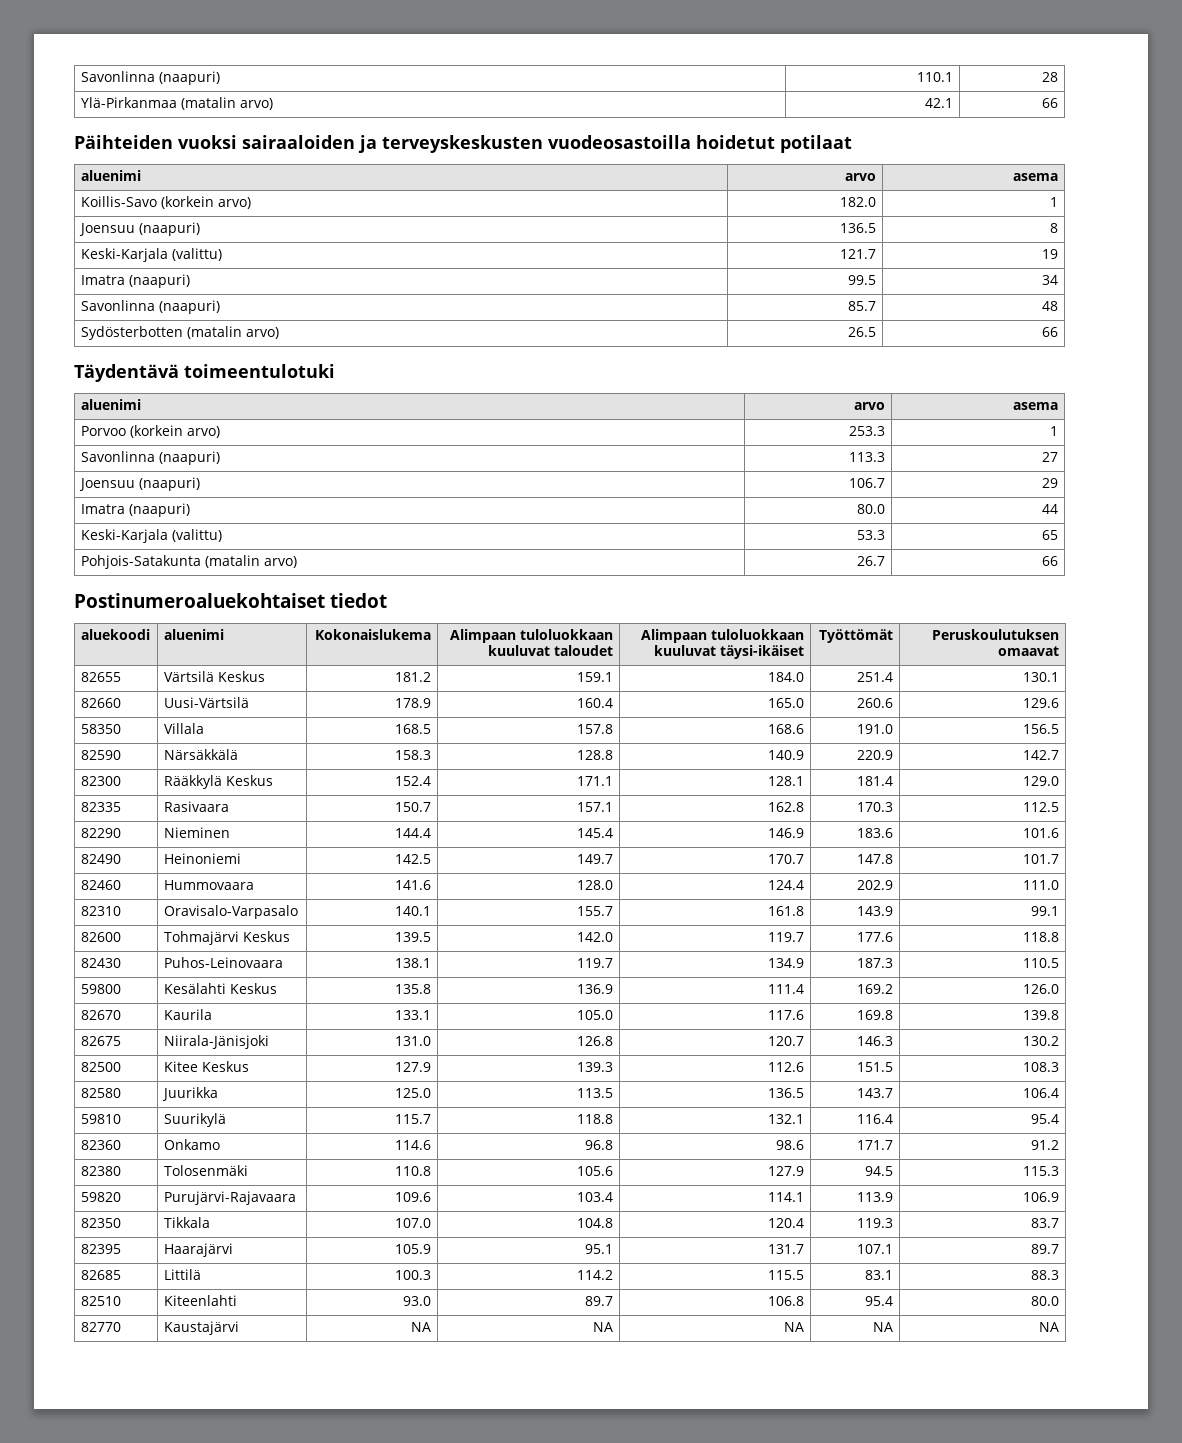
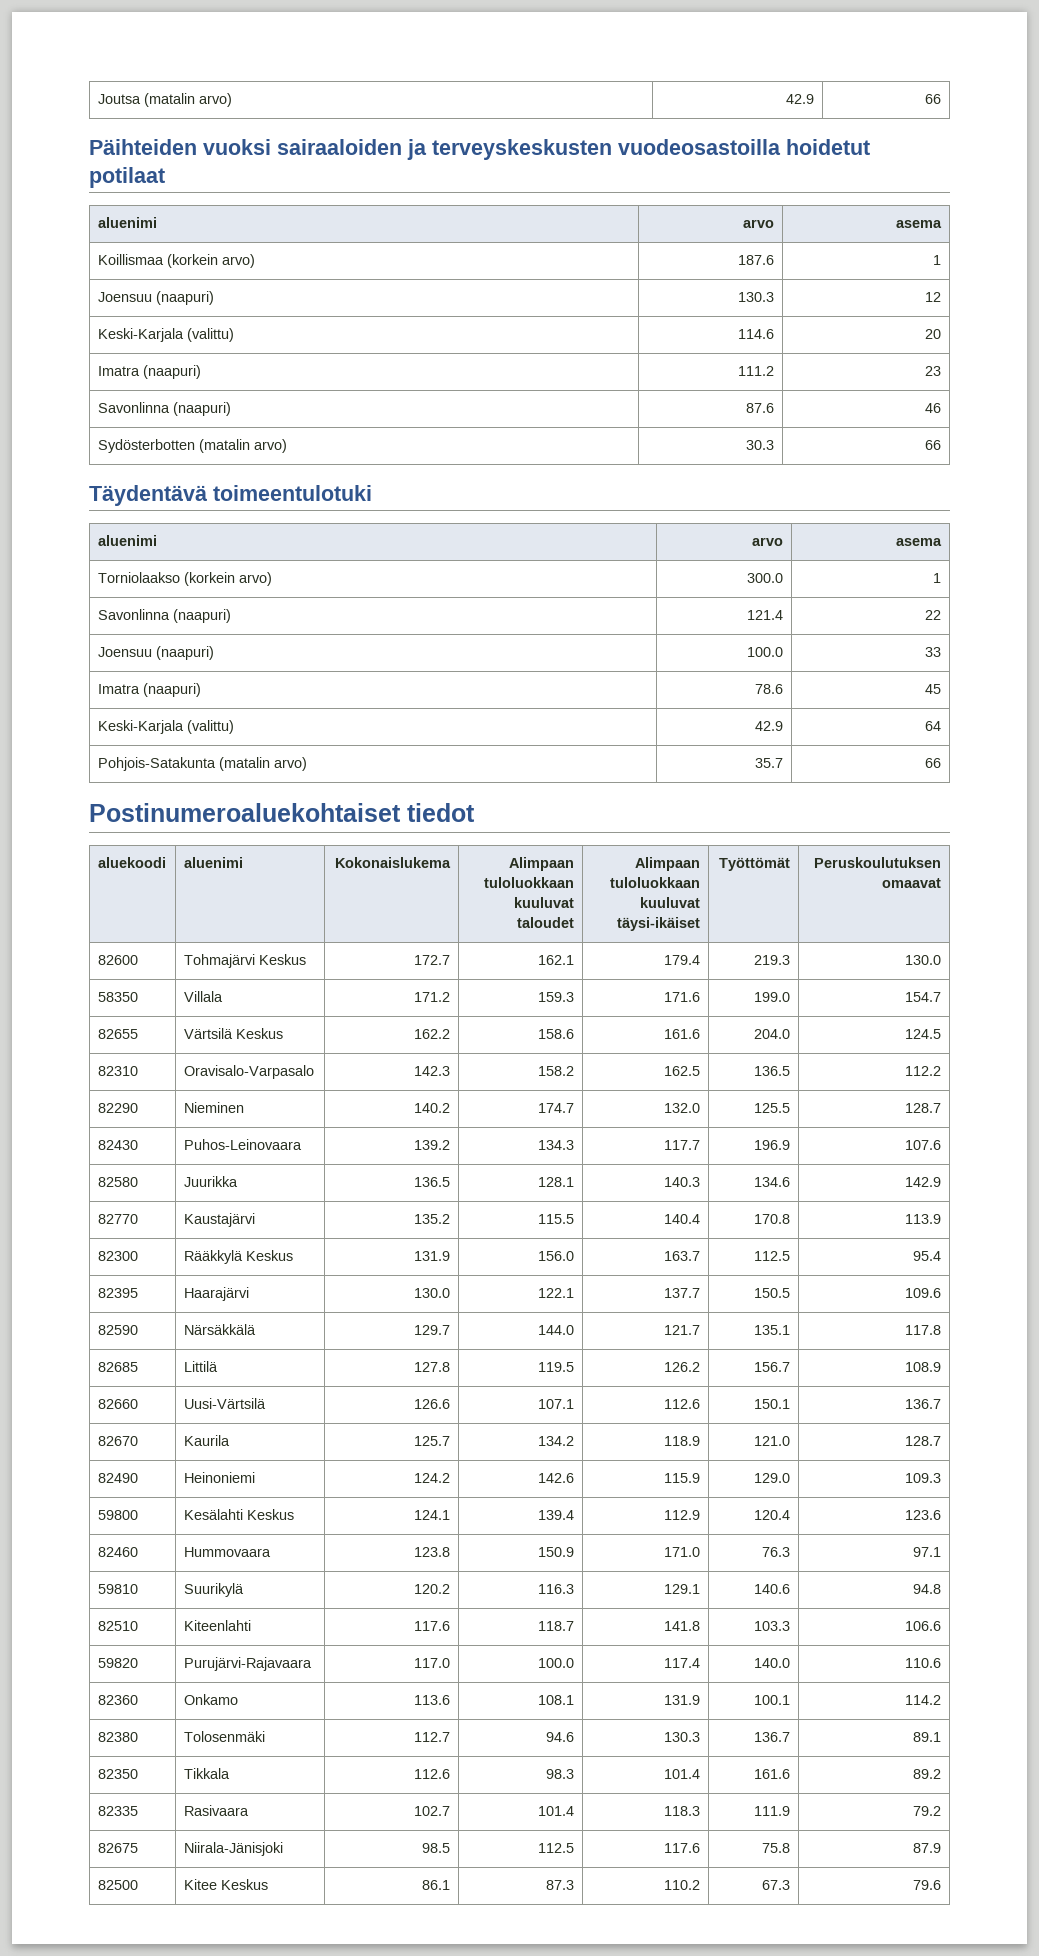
- Savonlinna (naapuri) | 110.1 | 28
- Ylä-Pirkanmaa (matalin arvo) | 42.1 | 66
+ Joutsa (matalin arvo) | 42.9 | 66
- Koillis-Savo (korkein arvo) | 182.0 | 1
+ Koillismaa (korkein arvo) | 187.6 | 1
- Joensuu (naapuri) | 136.5 | 8
- Keski-Karjala (valittu) | 121.7 | 19
- Imatra (naapuri) | 99.5 | 34
- Savonlinna (naapuri) | 85.7 | 48
+ Joensuu (naapuri) | 130.3 | 12
+ Keski-Karjala (valittu) | 114.6 | 20
+ Imatra (naapuri) | 111.2 | 23
+ Savonlinna (naapuri) | 87.6 | 46
- Sydösterbotten (matalin arvo) | 26.5 | 66
+ Sydösterbotten (matalin arvo) | 30.3 | 66
- Porvoo (korkein arvo) | 253.3 | 1
+ Torniolaakso (korkein arvo) | 300.0 | 1
- Savonlinna (naapuri) | 113.3 | 27
- Joensuu (naapuri) | 106.7 | 29
- Imatra (naapuri) | 80.0 | 44
- Keski-Karjala (valittu) | 53.3 | 65
+ Savonlinna (naapuri) | 121.4 | 22
+ Joensuu (naapuri) | 100.0 | 33
+ Imatra (naapuri) | 78.6 | 45
+ Keski-Karjala (valittu) | 42.9 | 64
- Pohjois-Satakunta (matalin arvo) | 26.7 | 66
+ Pohjois-Satakunta (matalin arvo) | 35.7 | 66
- 82655 | Värtsilä Keskus | 181.2 | 159.1 | 184.0 | 251.4 | 130.1
- 82660 | Uusi-Värtsilä | 178.9 | 160.4 | 165.0 | 260.6 | 129.6
- 58350 | Villala | 168.5 | 157.8 | 168.6 | 191.0 | 156.5
- 82590 | Närsäkkälä | 158.3 | 128.8 | 140.9 | 220.9 | 142.7
- 82300 | Rääkkylä Keskus | 152.4 | 171.1 | 128.1 | 181.4 | 129.0
- 82335 | Rasivaara | 150.7 | 157.1 | 162.8 | 170.3 | 112.5
- 82290 | Nieminen | 144.4 | 145.4 | 146.9 | 183.6 | 101.6
- 82490 | Heinoniemi | 142.5 | 149.7 | 170.7 | 147.8 | 101.7
- 82460 | Hummovaara | 141.6 | 128.0 | 124.4 | 202.9 | 111.0
- 82310 | Oravisalo-Varpasalo | 140.1 | 155.7 | 161.8 | 143.9 | 99.1
- 82600 | Tohmajärvi Keskus | 139.5 | 142.0 | 119.7 | 177.6 | 118.8
- 82430 | Puhos-Leinovaara | 138.1 | 119.7 | 134.9 | 187.3 | 110.5
- 59800 | Kesälahti Keskus | 135.8 | 136.9 | 111.4 | 169.2 | 126.0
- 82670 | Kaurila | 133.1 | 105.0 | 117.6 | 169.8 | 139.8
- 82675 | Niirala-Jänisjoki | 131.0 | 126.8 | 120.7 | 146.3 | 130.2
- 82500 | Kitee Keskus | 127.9 | 139.3 | 112.6 | 151.5 | 108.3
- 82580 | Juurikka | 125.0 | 113.5 | 136.5 | 143.7 | 106.4
- 59810 | Suurikylä | 115.7 | 118.8 | 132.1 | 116.4 | 95.4
- 82360 | Onkamo | 114.6 | 96.8 | 98.6 | 171.7 | 91.2
- 82380 | Tolosenmäki | 110.8 | 105.6 | 127.9 | 94.5 | 115.3
- 59820 | Purujärvi-Rajavaara | 109.6 | 103.4 | 114.1 | 113.9 | 106.9
- 82350 | Tikkala | 107.0 | 104.8 | 120.4 | 119.3 | 83.7
- 82395 | Haarajärvi | 105.9 | 95.1 | 131.7 | 107.1 | 89.7
- 82685 | Littilä | 100.3 | 114.2 | 115.5 | 83.1 | 88.3
- 82510 | Kiteenlahti | 93.0 | 89.7 | 106.8 | 95.4 | 80.0
- 82770 | Kaustajärvi | NA | NA | NA | NA | NA
+ 82600 | Tohmajärvi Keskus | 172.7 | 162.1 | 179.4 | 219.3 | 130.0
+ 58350 | Villala | 171.2 | 159.3 | 171.6 | 199.0 | 154.7
+ 82655 | Värtsilä Keskus | 162.2 | 158.6 | 161.6 | 204.0 | 124.5
+ 82310 | Oravisalo-Varpasalo | 142.3 | 158.2 | 162.5 | 136.5 | 112.2
+ 82290 | Nieminen | 140.2 | 174.7 | 132.0 | 125.5 | 128.7
+ 82430 | Puhos-Leinovaara | 139.2 | 134.3 | 117.7 | 196.9 | 107.6
+ 82580 | Juurikka | 136.5 | 128.1 | 140.3 | 134.6 | 142.9
+ 82770 | Kaustajärvi | 135.2 | 115.5 | 140.4 | 170.8 | 113.9
+ 82300 | Rääkkylä Keskus | 131.9 | 156.0 | 163.7 | 112.5 | 95.4
+ 82395 | Haarajärvi | 130.0 | 122.1 | 137.7 | 150.5 | 109.6
+ 82590 | Närsäkkälä | 129.7 | 144.0 | 121.7 | 135.1 | 117.8
+ 82685 | Littilä | 127.8 | 119.5 | 126.2 | 156.7 | 108.9
+ 82660 | Uusi-Värtsilä | 126.6 | 107.1 | 112.6 | 150.1 | 136.7
+ 82670 | Kaurila | 125.7 | 134.2 | 118.9 | 121.0 | 128.7
+ 82490 | Heinoniemi | 124.2 | 142.6 | 115.9 | 129.0 | 109.3
+ 59800 | Kesälahti Keskus | 124.1 | 139.4 | 112.9 | 120.4 | 123.6
+ 82460 | Hummovaara | 123.8 | 150.9 | 171.0 | 76.3 | 97.1
+ 59810 | Suurikylä | 120.2 | 116.3 | 129.1 | 140.6 | 94.8
+ 82510 | Kiteenlahti | 117.6 | 118.7 | 141.8 | 103.3 | 106.6
+ 59820 | Purujärvi-Rajavaara | 117.0 | 100.0 | 117.4 | 140.0 | 110.6
+ 82360 | Onkamo | 113.6 | 108.1 | 131.9 | 100.1 | 114.2
+ 82380 | Tolosenmäki | 112.7 | 94.6 | 130.3 | 136.7 | 89.1
+ 82350 | Tikkala | 112.6 | 98.3 | 101.4 | 161.6 | 89.2
+ 82335 | Rasivaara | 102.7 | 101.4 | 118.3 | 111.9 | 79.2
+ 82675 | Niirala-Jänisjoki | 98.5 | 112.5 | 117.6 | 75.8 | 87.9
+ 82500 | Kitee Keskus | 86.1 | 87.3 | 110.2 | 67.3 | 79.6

